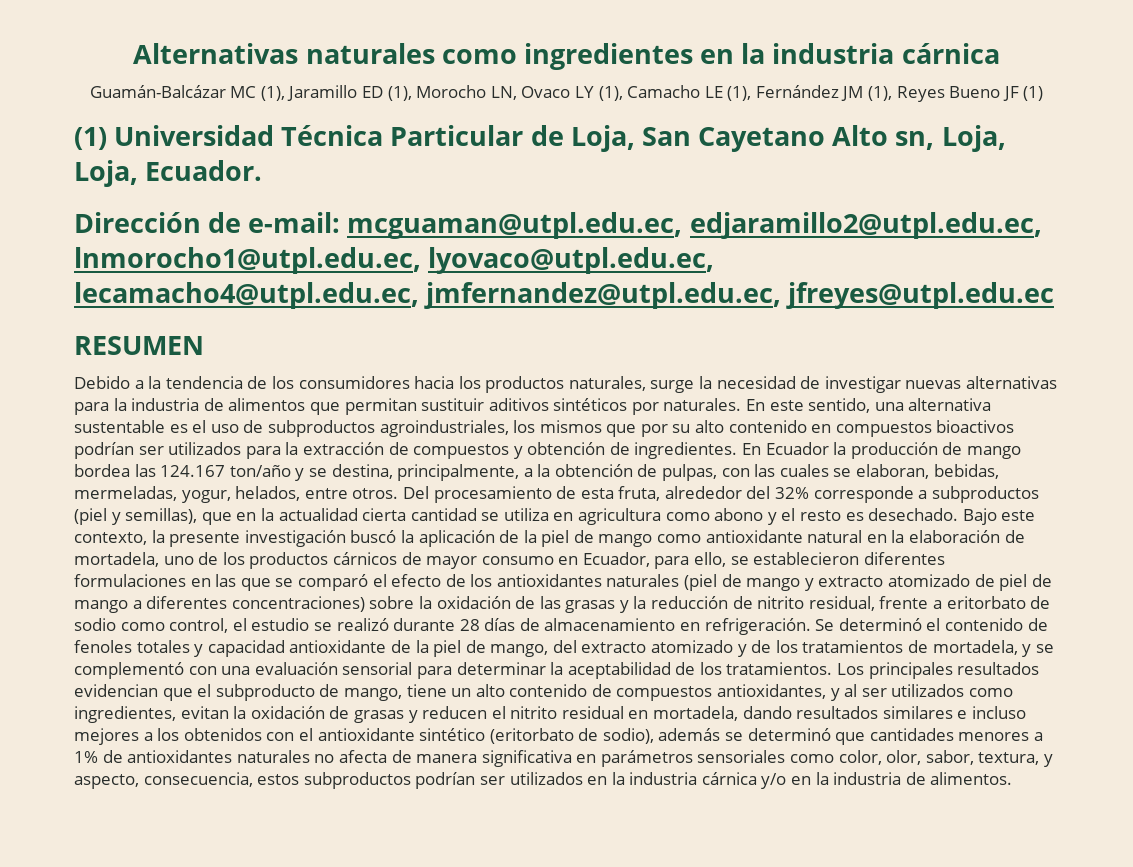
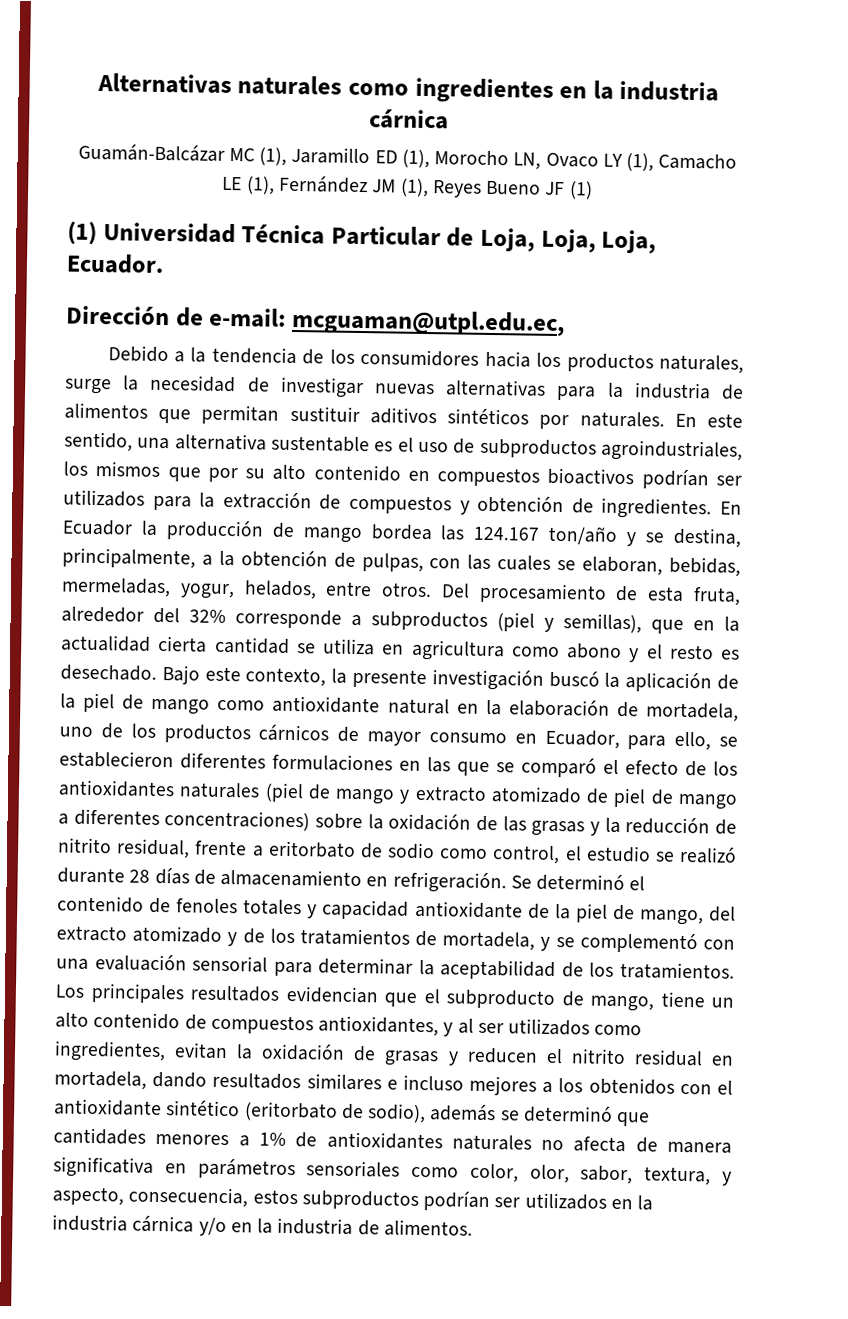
- (1) Universidad Técnica Particular de Loja, San Cayetano Alto sn, Loja, Loja, Ecuador.
+ (1) Universidad Técnica Particular de Loja, Loja, Loja, Ecuador.
- Dirección de e-mail: mcguaman@utpl.edu.ec, edjaramillo2@utpl.edu.ec, lnmorocho1@utpl.edu.ec, lyovaco@utpl.edu.ec, lecamacho4@utpl.edu.ec, jmfernandez@utpl.edu.ec, jfreyes@utpl.edu.ec
- RESUMEN
+ Dirección de e-mail: mcguaman@utpl.edu.ec,

